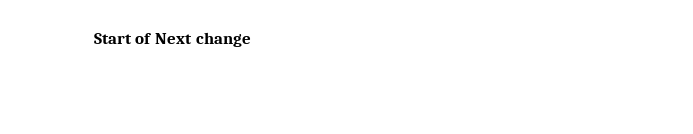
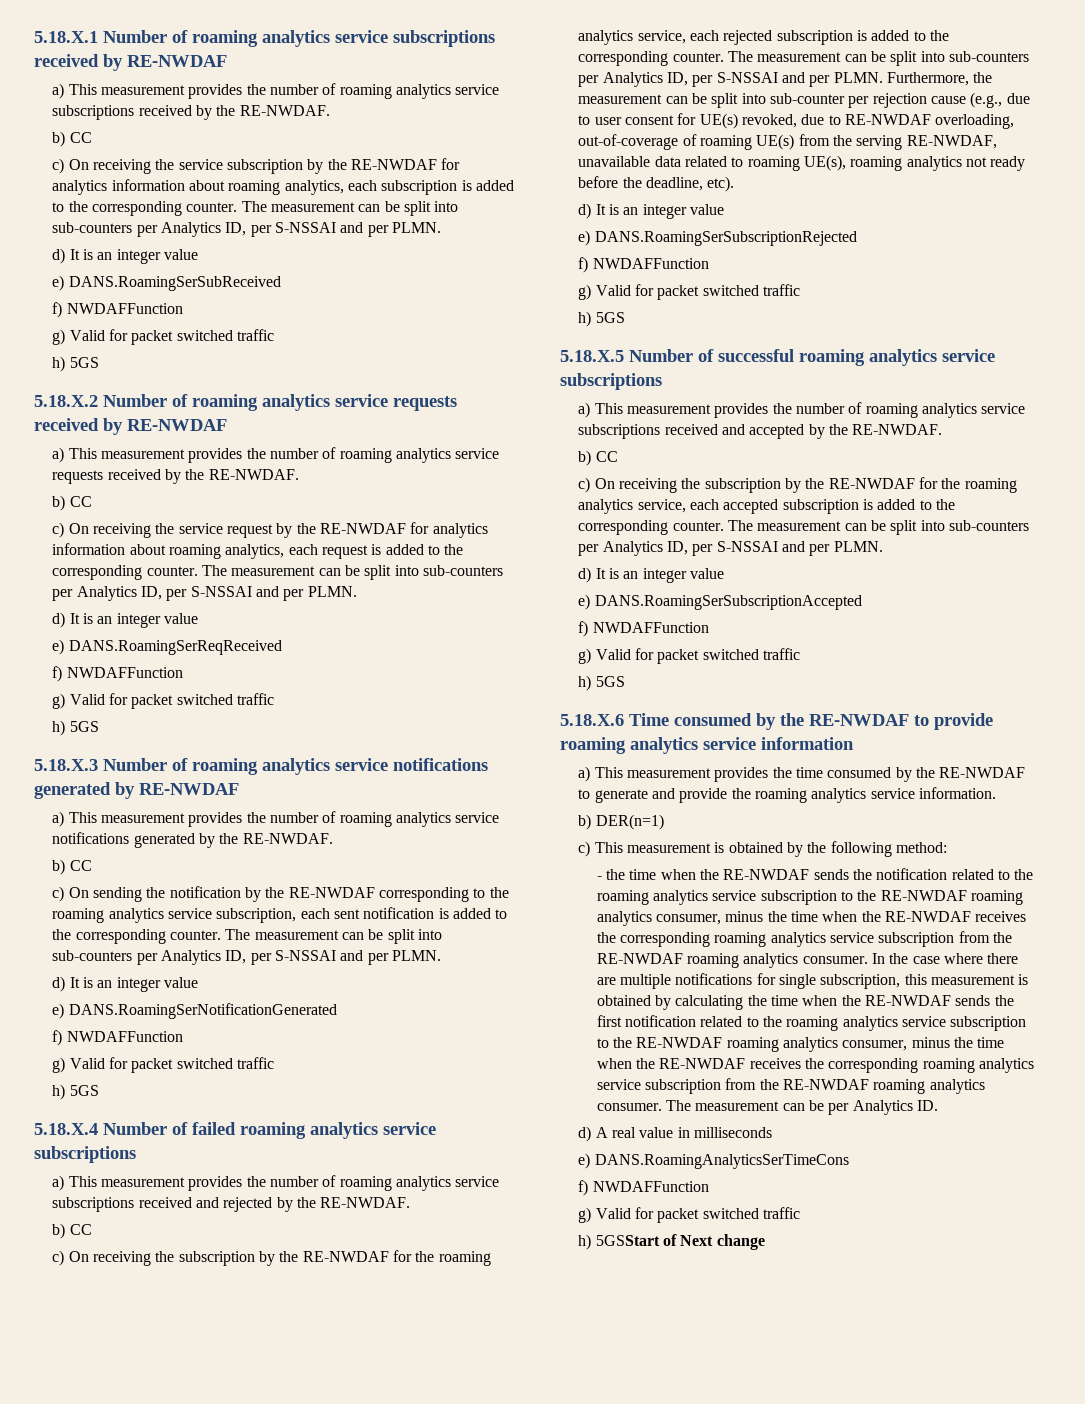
- Start of Next change
+ 5.18.X.1 Number of roaming analytics service subscriptions received by RE-NWDAF
+ a) This measurement provides the number of roaming analytics service subscriptions received by the RE-NWDAF.
+ b) CC
+ c) On receiving the service subscription by the RE-NWDAF for analytics information about roaming analytics, each subscription is added to the corresponding counter. The measurement can be split into sub-counters per Analytics ID, per S-NSSAI and per PLMN.
+ d) It is an integer value
+ e) DANS.RoamingSerSubReceived
+ f) NWDAFFunction
+ g) Valid for packet switched traffic
+ h) 5GS
+ 5.18.X.2 Number of roaming analytics service requests received by RE-NWDAF
+ a) This measurement provides the number of roaming analytics service requests received by the RE-NWDAF.
+ b) CC
+ c) On receiving the service request by the RE-NWDAF for analytics information about roaming analytics, each request is added to the corresponding counter. The measurement can be split into sub-counters per Analytics ID, per S-NSSAI and per PLMN.
+ d) It is an integer value
+ e) DANS.RoamingSerReqReceived
+ f) NWDAFFunction
+ g) Valid for packet switched traffic
+ h) 5GS
+ 5.18.X.3 Number of roaming analytics service notifications generated by RE-NWDAF
+ a) This measurement provides the number of roaming analytics service notifications generated by the RE-NWDAF.
+ b) CC
+ c) On sending the notification by the RE-NWDAF corresponding to the roaming analytics service subscription, each sent notification is added to the corresponding counter. The measurement can be split into sub-counters per Analytics ID, per S-NSSAI and per PLMN.
+ d) It is an integer value
+ e) DANS.RoamingSerNotificationGenerated
+ f) NWDAFFunction
+ g) Valid for packet switched traffic
+ h) 5GS
+ 5.18.X.4 Number of failed roaming analytics service subscriptions
+ a) This measurement provides the number of roaming analytics service subscriptions received and rejected by the RE-NWDAF.
+ b) CC
+ c) On receiving the subscription by the RE-NWDAF for the roaming analytics service, each rejected subscription is added to the corresponding counter. The measurement can be split into sub-counters per Analytics ID, per S-NSSAI and per PLMN. Furthermore, the measurement can be split into sub-counter per rejection cause (e.g., due to user consent for UE(s) revoked, due to RE-NWDAF overloading, out-of-coverage of roaming UE(s) from the serving RE-NWDAF, unavailable data related to roaming UE(s), roaming analytics not ready before the deadline, etc).
+ d) It is an integer value
+ e) DANS.RoamingSerSubscriptionRejected
+ f) NWDAFFunction
+ g) Valid for packet switched traffic
+ h) 5GS
+ 5.18.X.5 Number of successful roaming analytics service subscriptions
+ a) This measurement provides the number of roaming analytics service subscriptions received and accepted by the RE-NWDAF.
+ b) CC
+ c) On receiving the subscription by the RE-NWDAF for the roaming analytics service, each accepted subscription is added to the corresponding counter. The measurement can be split into sub-counters per Analytics ID, per S-NSSAI and per PLMN.
+ d) It is an integer value
+ e) DANS.RoamingSerSubscriptionAccepted
+ f) NWDAFFunction
+ g) Valid for packet switched traffic
+ h) 5GS
+ 5.18.X.6 Time consumed by the RE-NWDAF to provide roaming analytics service information
+ a) This measurement provides the time consumed by the RE-NWDAF to generate and provide the roaming analytics service information.
+ b) DER(n=1)
+ c) This measurement is obtained by the following method:
+ - the time when the RE-NWDAF sends the notification related to the roaming analytics service subscription to the RE-NWDAF roaming analytics consumer, minus the time when the RE-NWDAF receives the corresponding roaming analytics service subscription from the RE-NWDAF roaming analytics consumer. In the case where there are multiple notifications for single subscription, this measurement is obtained by calculating the time when the RE-NWDAF sends the first notification related to the roaming analytics service subscription to the RE-NWDAF roaming analytics consumer, minus the time when the RE-NWDAF receives the corresponding roaming analytics service subscription from the RE-NWDAF roaming analytics consumer. The measurement can be per Analytics ID.
+ d) A real value in milliseconds
+ e) DANS.RoamingAnalyticsSerTimeCons
+ f) NWDAFFunction
+ g) Valid for packet switched traffic
+ h) 5GSStart of Next change

